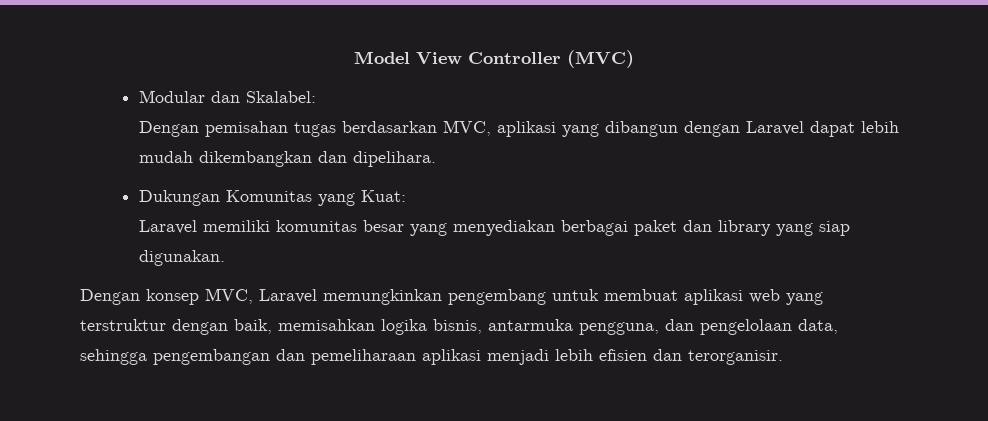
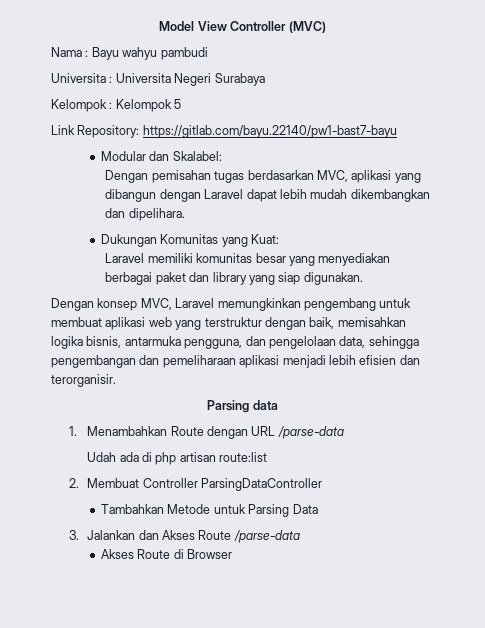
+ Nama : Bayu wahyu pambudi
+ Universita : Universita Negeri Surabaya
+ Kelompok : Kelompok 5
+ Link Repository: https://gitlab.com/bayu.22140/pw1-bast7-bayu
+ Parsing data
+ 1. Menambahkan Route dengan URL /parse-data
+ Udah ada di php artisan route:list
+ 2. Membuat Controller ParsingDataController
+ Tambahkan Metode untuk Parsing Data
+ 3. Jalankan dan Akses Route /parse-data
+ Akses Route di Browser

